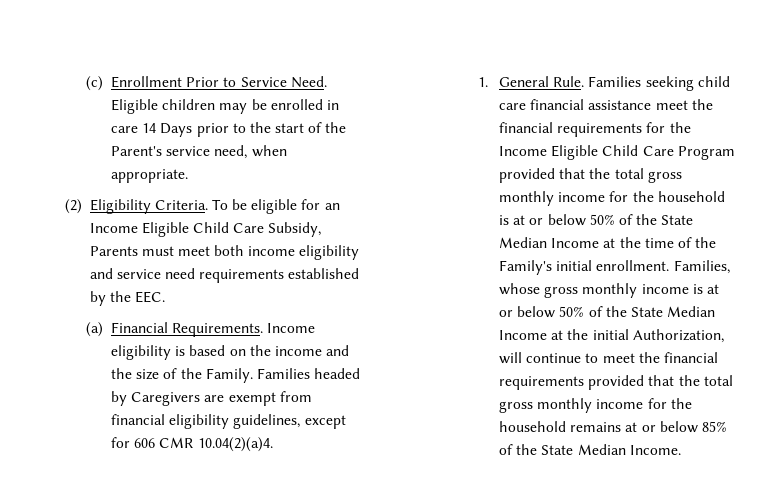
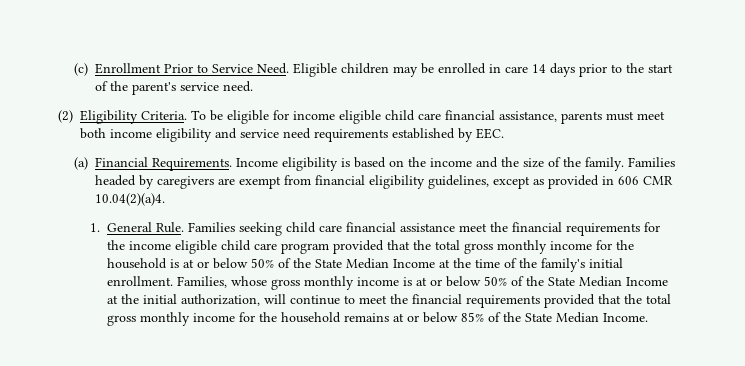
- Eligible children may be enrolled in care 14 Days prior to the start of the Parent's service need, when appropriate.
+ Eligible children may be enrolled in care 14 days prior to the start of the parent's service need.
- To be eligible for an Income Eligible Child Care Subsidy, Parents must meet both income eligibility and service need requirements established by the EEC.
+ To be eligible for income eligible child care financial assistance, parents must meet both income eligibility and service need requirements established by EEC.
- Income eligibility is based on the income and the size of the Family.
+ Income eligibility is based on the income and the size of the family.
- Families headed by Caregivers are exempt from financial eligibility guidelines, except for 606 CMR 10.04(2)(a)4.
+ Families headed by caregivers are exempt from financial eligibility guidelines, except as provided in 606 CMR 10.04(2)(a)4.
- Families seeking child care financial assistance meet the financial requirements for the Income Eligible Child Care Program provided that the total gross monthly income for the household is at or below 50% of the State Median Income at the time of the Family's initial enrollment.
+ Families seeking child care financial assistance meet the financial requirements for the income eligible child care program provided that the total gross monthly income for the household is at or below 50% of the State Median Income at the time of the family's initial enrollment.
- Families, whose gross monthly income is at or below 50% of the State Median Income at the initial Authorization, will continue to meet the financial requirements provided that the total gross monthly income for the household remains at or below 85% of the State Median Income.
+ Families, whose gross monthly income is at or below 50% of the State Median Income at the initial authorization, will continue to meet the financial requirements provided that the total gross monthly income for the household remains at or below 85% of the State Median Income.

